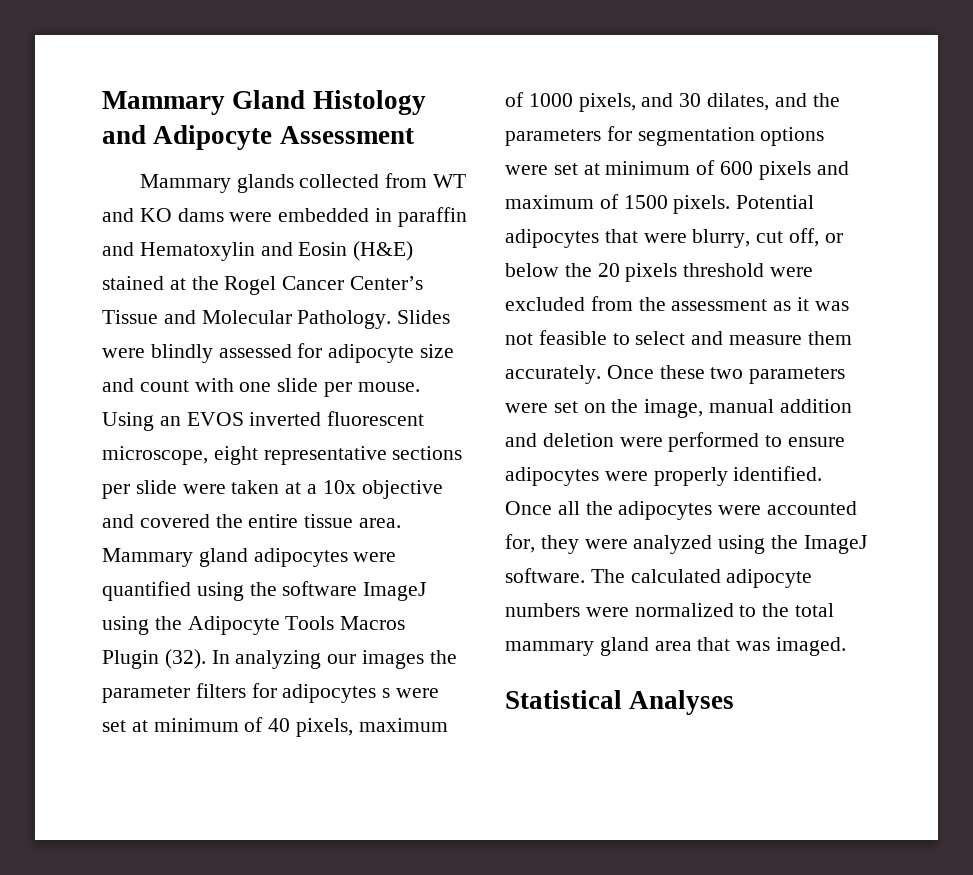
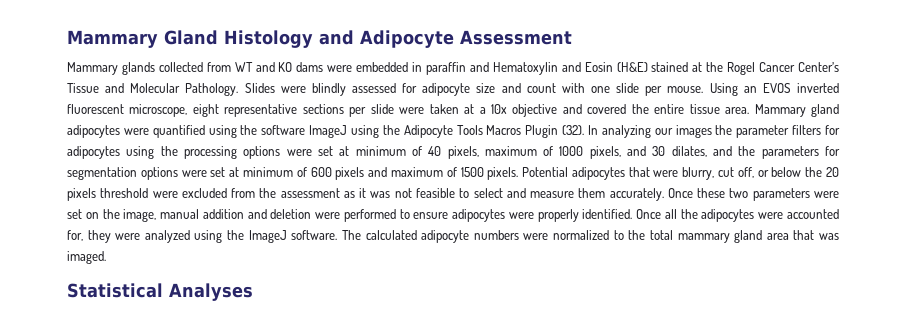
- In analyzing our images the parameter filters for adipocytes s were set at minimum of 40 pixels, maximum of 1000 pixels, and 30 dilates, and the parameters for segmentation options were set at minimum of 600 pixels and maximum of 1500 pixels.
+ In analyzing our images the parameter filters for adipocytes using the processing options were set at minimum of 40 pixels, maximum of 1000 pixels, and 30 dilates, and the parameters for segmentation options were set at minimum of 600 pixels and maximum of 1500 pixels.

